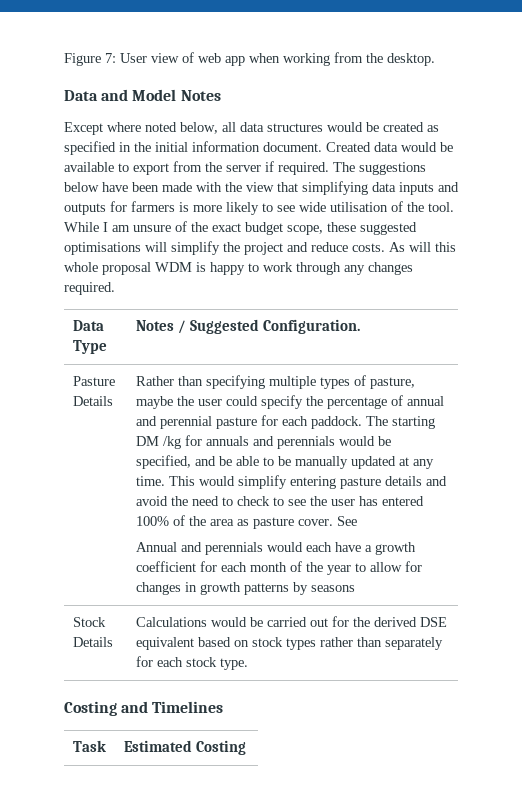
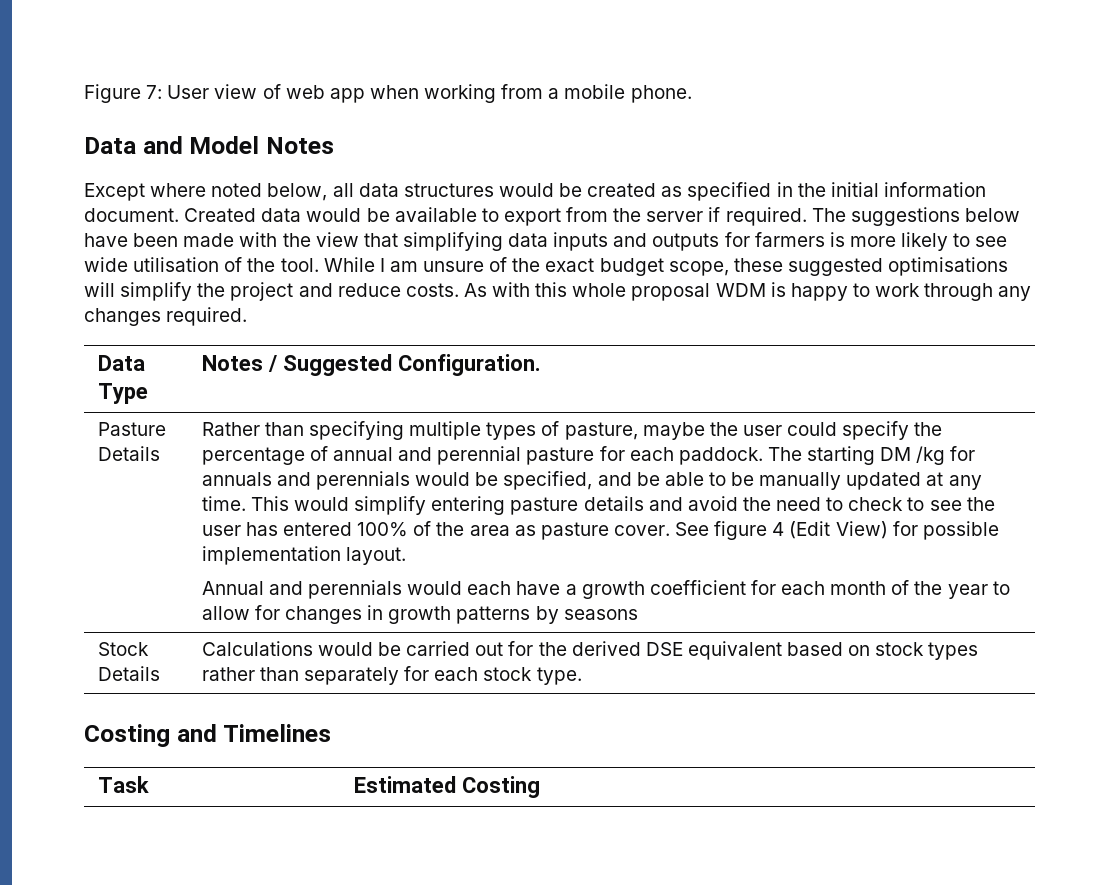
- Figure 7: User view of web app when working from the desktop.
+ Figure 7: User view of web app when working from a mobile phone.
- As will this whole proposal WDM is happy to work through any changes required.
+ As with this whole proposal WDM is happy to work through any changes required.
- See
+ See figure 4 (Edit View) for possible implementation layout.

